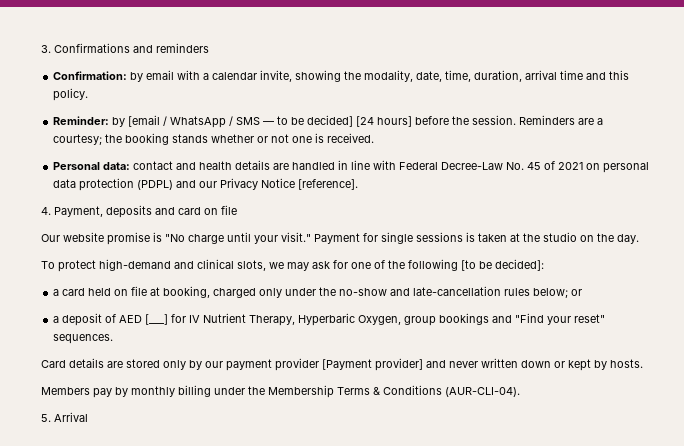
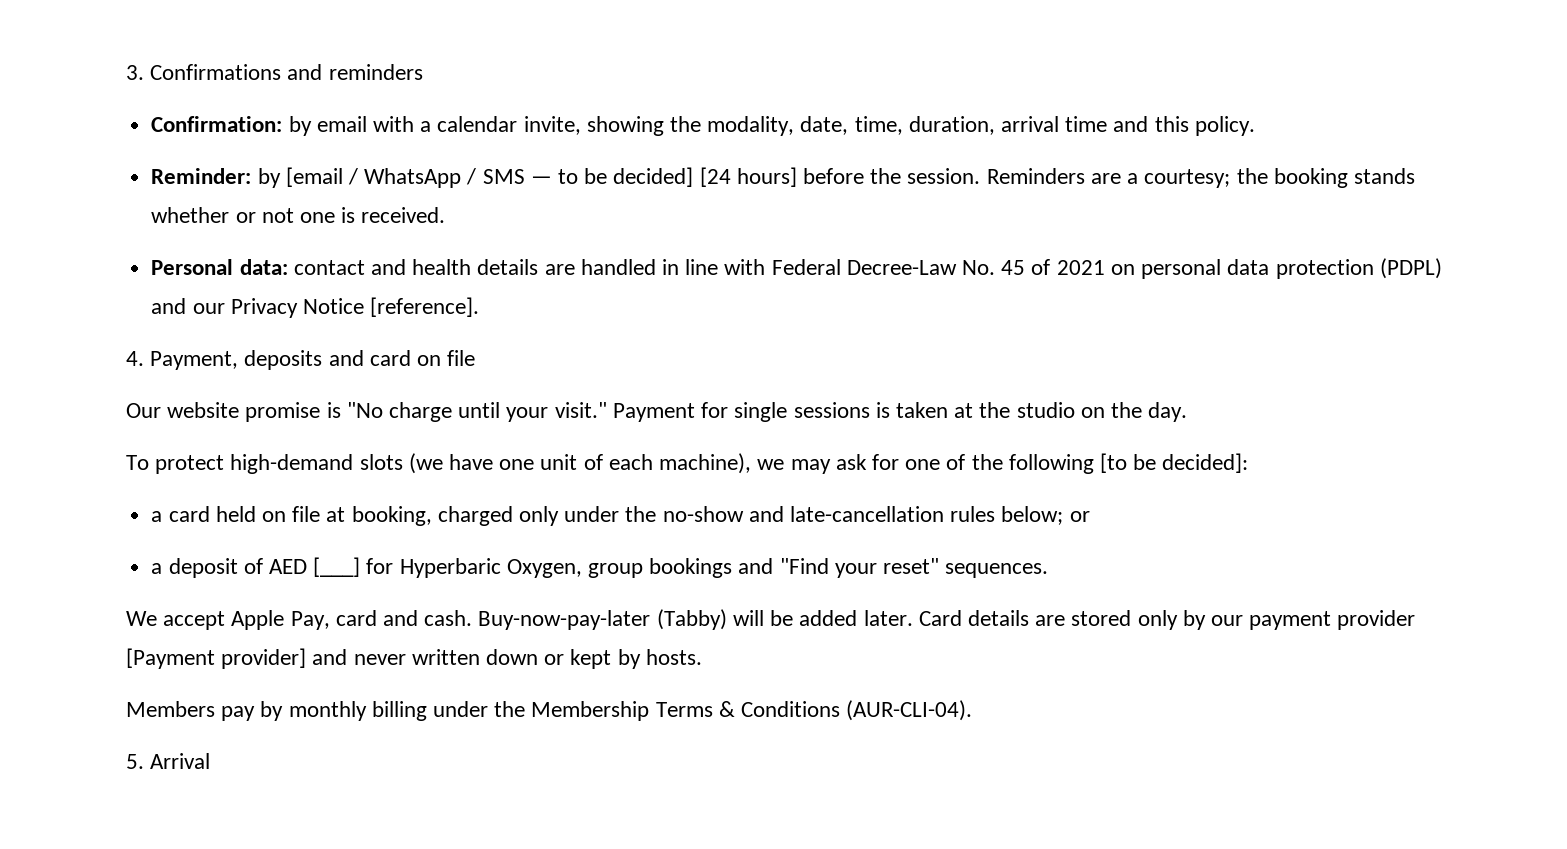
- To protect high-demand and clinical slots, we may ask for one of the following [to be decided]:
+ To protect high-demand slots (we have one unit of each machine), we may ask for one of the following [to be decided]:
- a deposit of AED [___] for IV Nutrient Therapy, Hyperbaric Oxygen, group bookings and "Find your reset" sequences.
+ a deposit of AED [___] for Hyperbaric Oxygen, group bookings and "Find your reset" sequences.
+ We accept Apple Pay, card and cash. Buy-now-pay-later (Tabby) will be added later.

